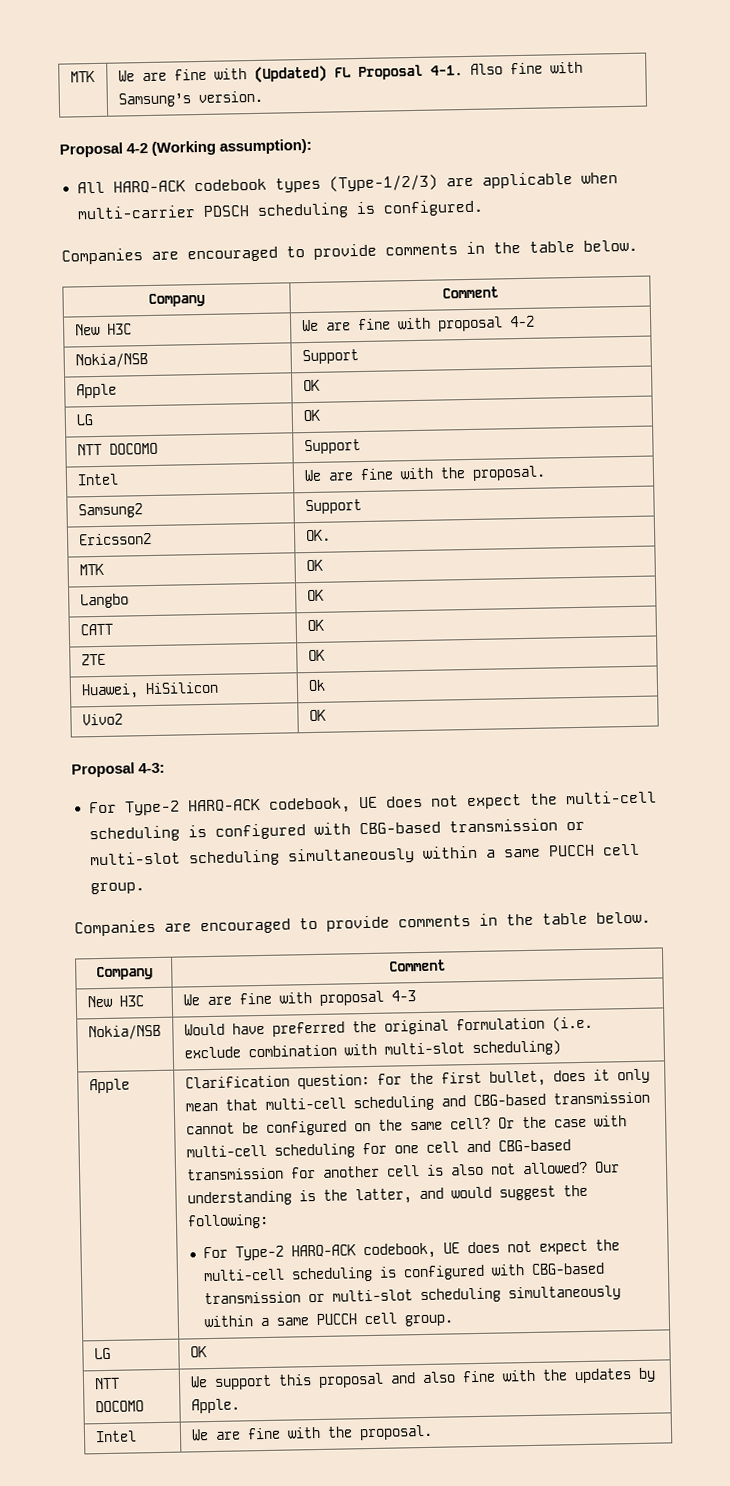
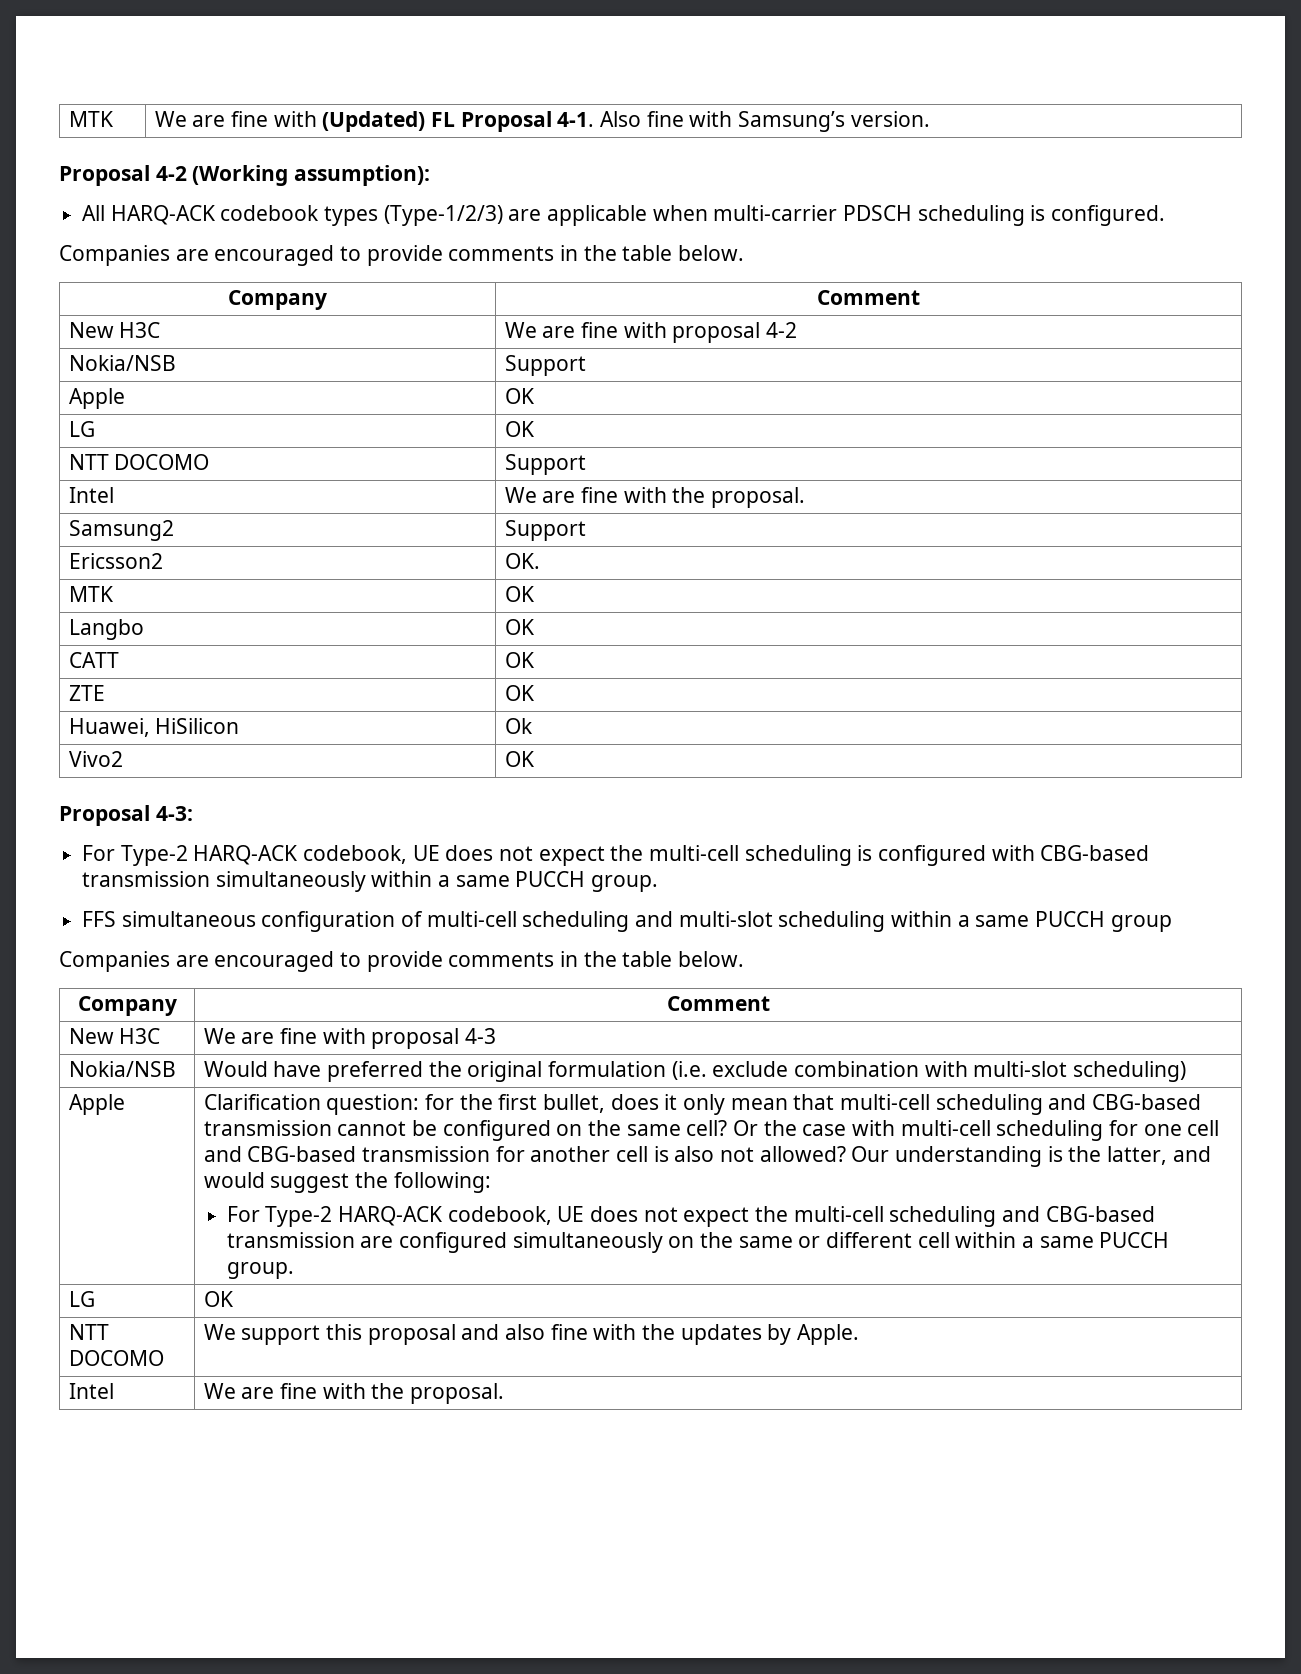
  Proposal 4-3:
- For Type-2 HARQ-ACK codebook, UE does not expect the multi-cell scheduling is configured with CBG-based transmission or multi-slot scheduling simultaneously within a same PUCCH cell group.
+ For Type-2 HARQ-ACK codebook, UE does not expect the multi-cell scheduling is configured with CBG-based transmission simultaneously within a same PUCCH group.
+ FFS simultaneous configuration of multi-cell scheduling and multi-slot scheduling within a same PUCCH group
  Our understanding is the latter, and would suggest the following:
- For Type-2 HARQ-ACK codebook, UE does not expect the multi-cell scheduling is configured with CBG-based transmission or multi-slot scheduling simultaneously within a same PUCCH cell group.
+ For Type-2 HARQ-ACK codebook, UE does not expect the multi-cell scheduling and CBG-based transmission are configured simultaneously on the same or different cell within a same PUCCH group.

